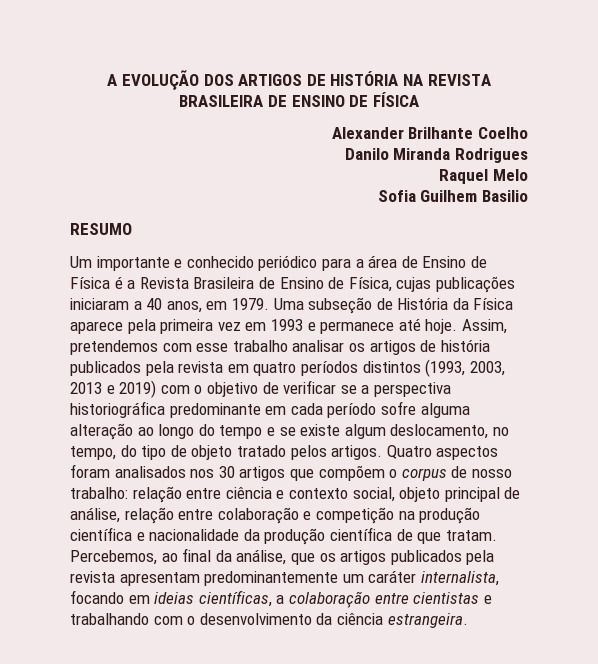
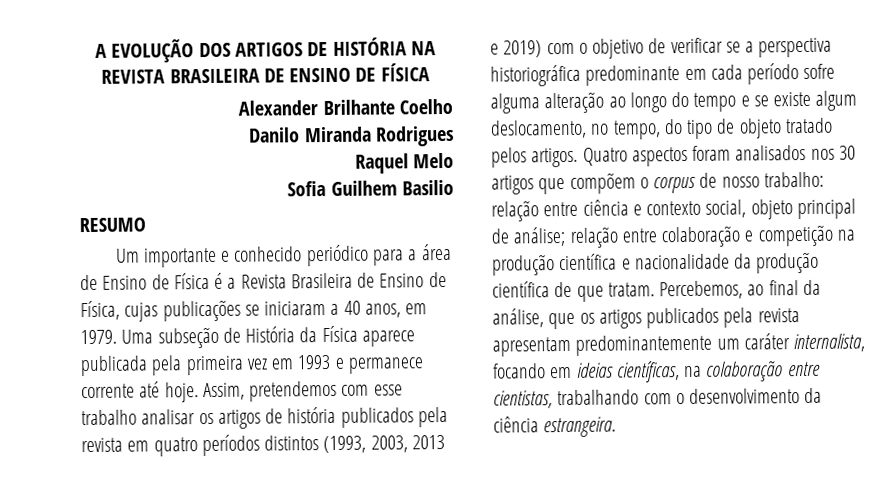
- Um importante e conhecido periódico para a área de Ensino de Física é a Revista Brasileira de Ensino de Física, cujas publicações iniciaram a 40 anos, em 1979.
+ Um importante e conhecido periódico para a área de Ensino de Física é a Revista Brasileira de Ensino de Física, cujas publicações se iniciaram a 40 anos, em 1979.
- Uma subseção de História da Física aparece pela primeira vez em 1993 e permanece até hoje.
+ Uma subseção de História da Física aparece publicada pela primeira vez em 1993 e permanece corrente até hoje.
- Quatro aspectos foram analisados nos 30 artigos que compõem o corpus de nosso trabalho: relação entre ciência e contexto social, objeto principal de análise, relação entre colaboração e competição na produção científica e nacionalidade da produção científica de que tratam.
+ Quatro aspectos foram analisados nos 30 artigos que compõem o corpus de nosso trabalho: relação entre ciência e contexto social, objeto principal de análise; relação entre colaboração e competição na produção científica e nacionalidade da produção científica de que tratam.
- Percebemos, ao final da análise, que os artigos publicados pela revista apresentam predominantemente um caráter internalista, focando em ideias científicas, a colaboração entre cientistas e trabalhando com o desenvolvimento da ciência estrangeira.
+ Percebemos, ao final da análise, que os artigos publicados pela revista apresentam predominantemente um caráter internalista, focando em ideias científicas, na colaboração entre cientistas, trabalhando com o desenvolvimento da ciência estrangeira.

